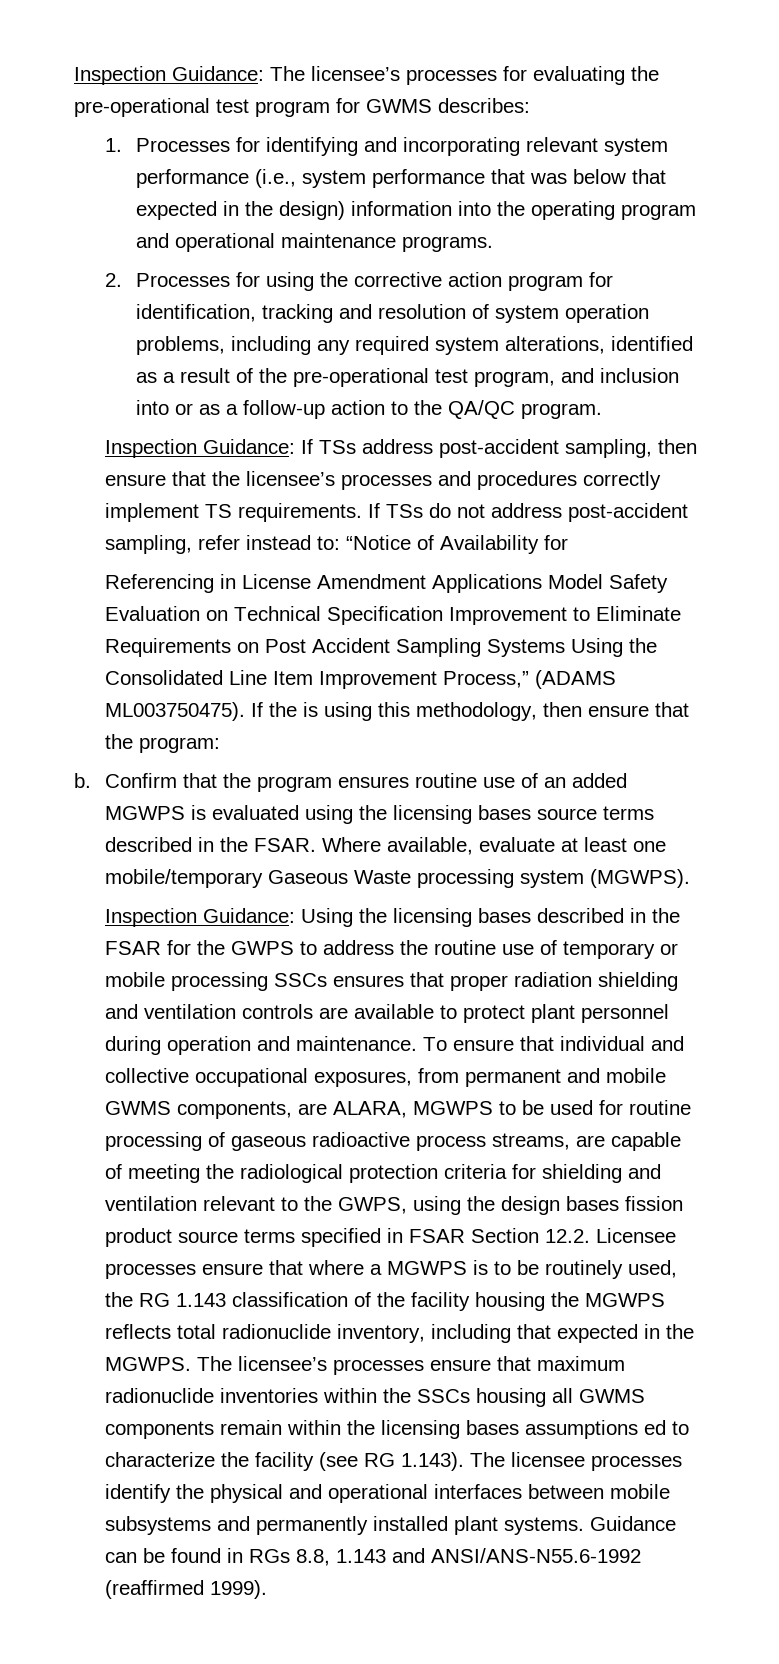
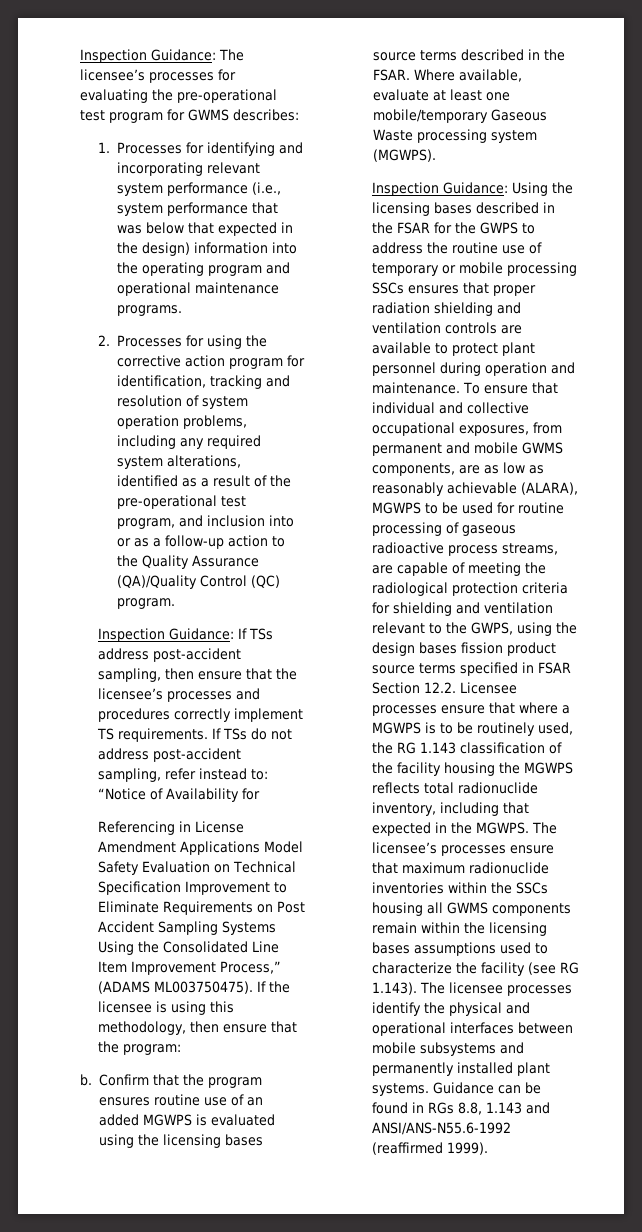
- 2. Processes for using the corrective action program for identification, tracking and resolution of system operation problems, including any required system alterations, identified as a result of the pre-operational test program, and inclusion into or as a follow-up action to the QA/QC program.
+ 2. Processes for using the corrective action program for identification, tracking and resolution of system operation problems, including any required system alterations, identified as a result of the pre-operational test program, and inclusion into or as a follow-up action to the Quality Assurance (QA)/Quality Control (QC) program.
- If the is using this methodology, then ensure that the program:
+ If the licensee is using this methodology, then ensure that the program:
- To ensure that individual and collective occupational exposures, from permanent and mobile GWMS components, are ALARA, MGWPS to be used for routine processing of gaseous radioactive process streams, are capable of meeting the radiological protection criteria for shielding and ventilation relevant to the GWPS, using the design bases fission product source terms specified in FSAR Section 12.2. Licensee processes ensure that where a MGWPS is to be routinely used, the RG 1.143 classification of the facility housing the MGWPS reflects total radionuclide inventory, including that expected in the MGWPS.
+ To ensure that individual and collective occupational exposures, from permanent and mobile GWMS components, are as low as reasonably achievable (ALARA), MGWPS to be used for routine processing of gaseous radioactive process streams, are capable of meeting the radiological protection criteria for shielding and ventilation relevant to the GWPS, using the design bases fission product source terms specified in FSAR Section 12.2. Licensee processes ensure that where a MGWPS is to be routinely used, the RG 1.143 classification of the facility housing the MGWPS reflects total radionuclide inventory, including that expected in the MGWPS.
- The licensee’s processes ensure that maximum radionuclide inventories within the SSCs housing all GWMS components remain within the licensing bases assumptions ed to characterize the facility (see RG 1.143). The licensee processes identify the physical and operational interfaces between mobile subsystems and permanently installed plant systems.
+ The licensee’s processes ensure that maximum radionuclide inventories within the SSCs housing all GWMS components remain within the licensing bases assumptions used to characterize the facility (see RG 1.143). The licensee processes identify the physical and operational interfaces between mobile subsystems and permanently installed plant systems.

